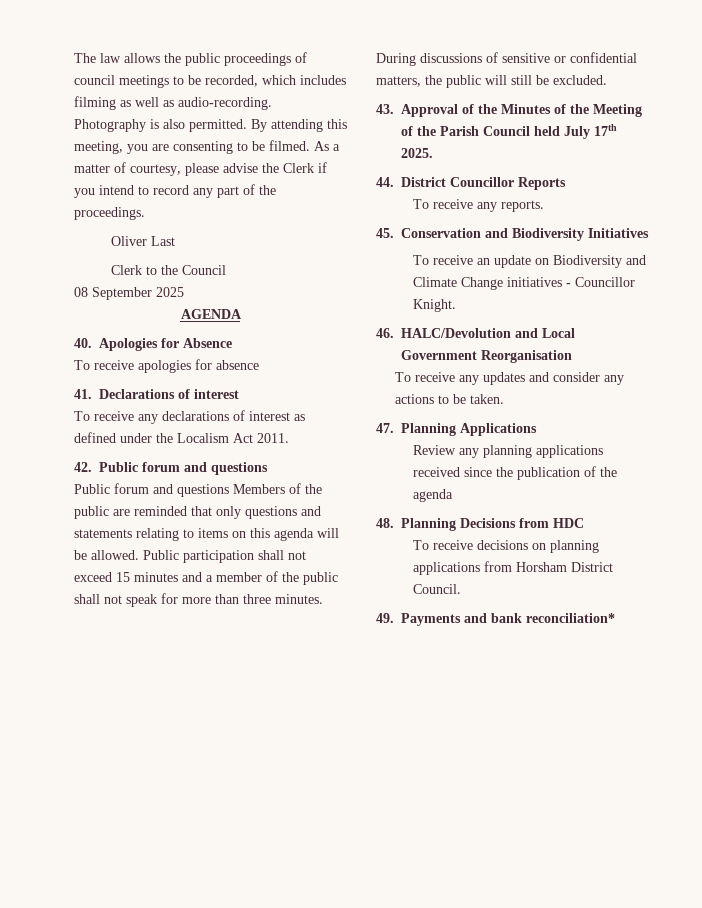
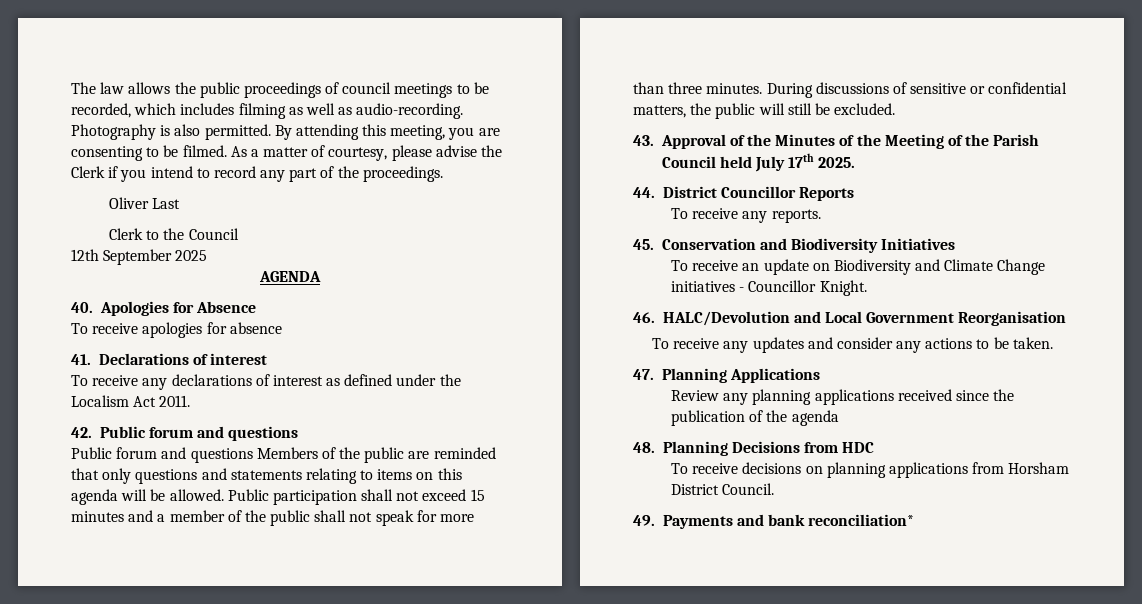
- 08 September 2025
+ 12th September 2025

